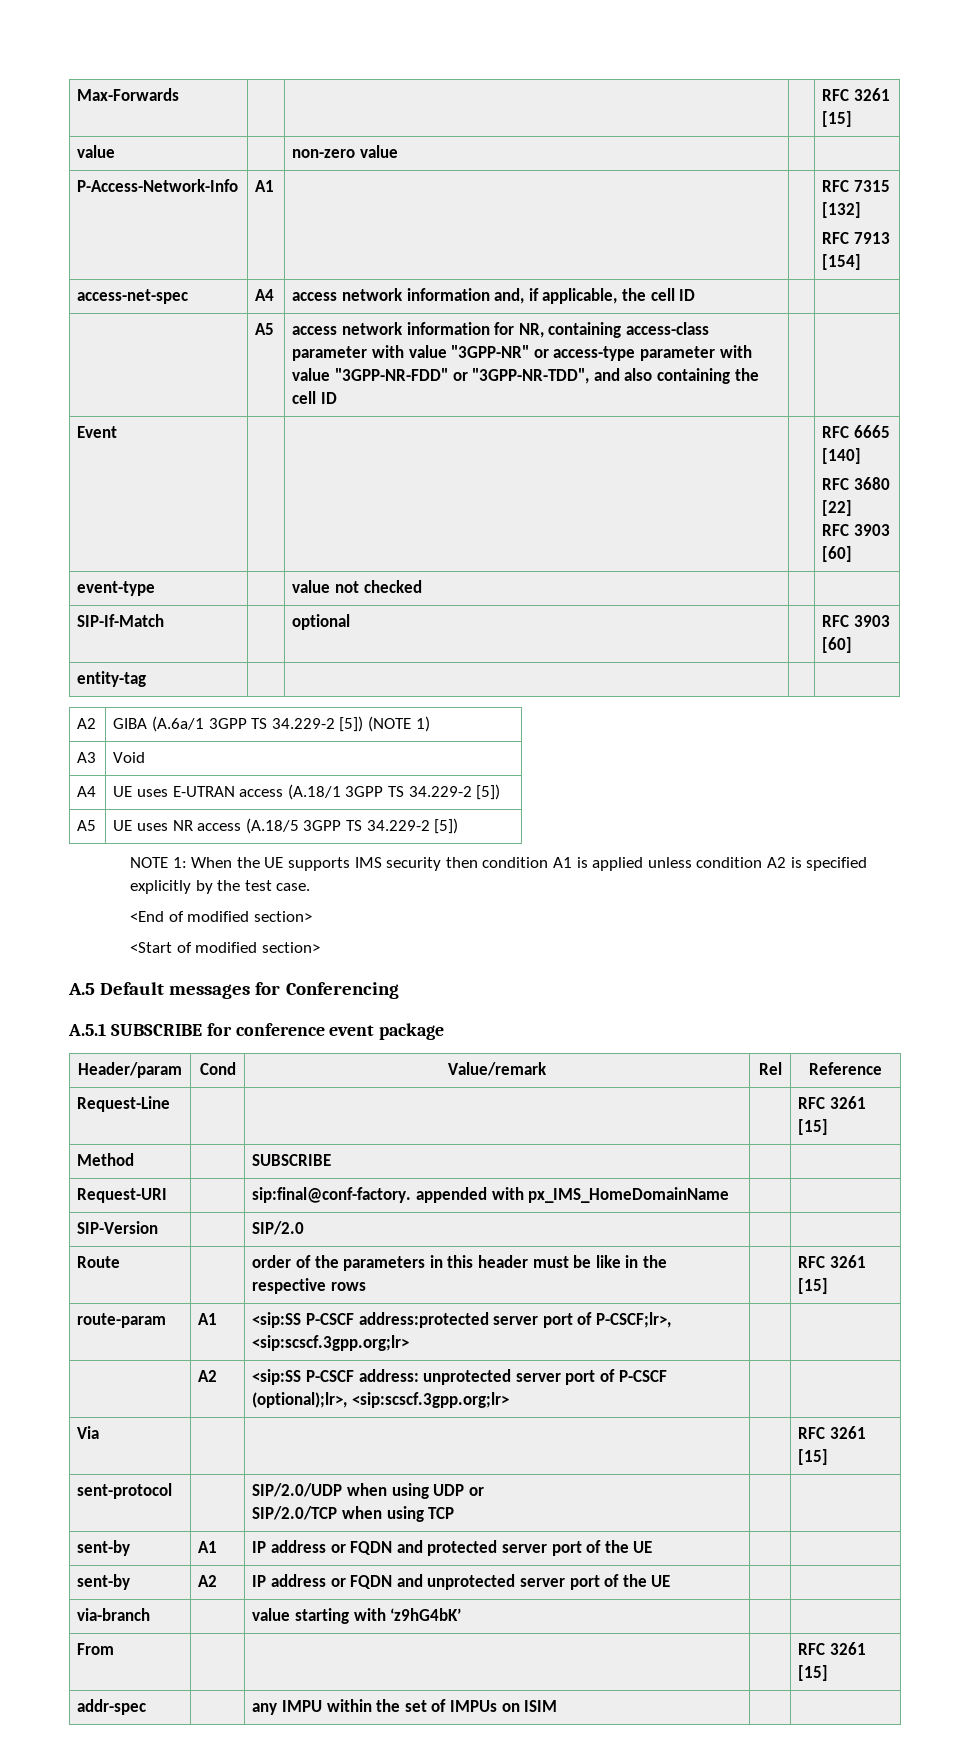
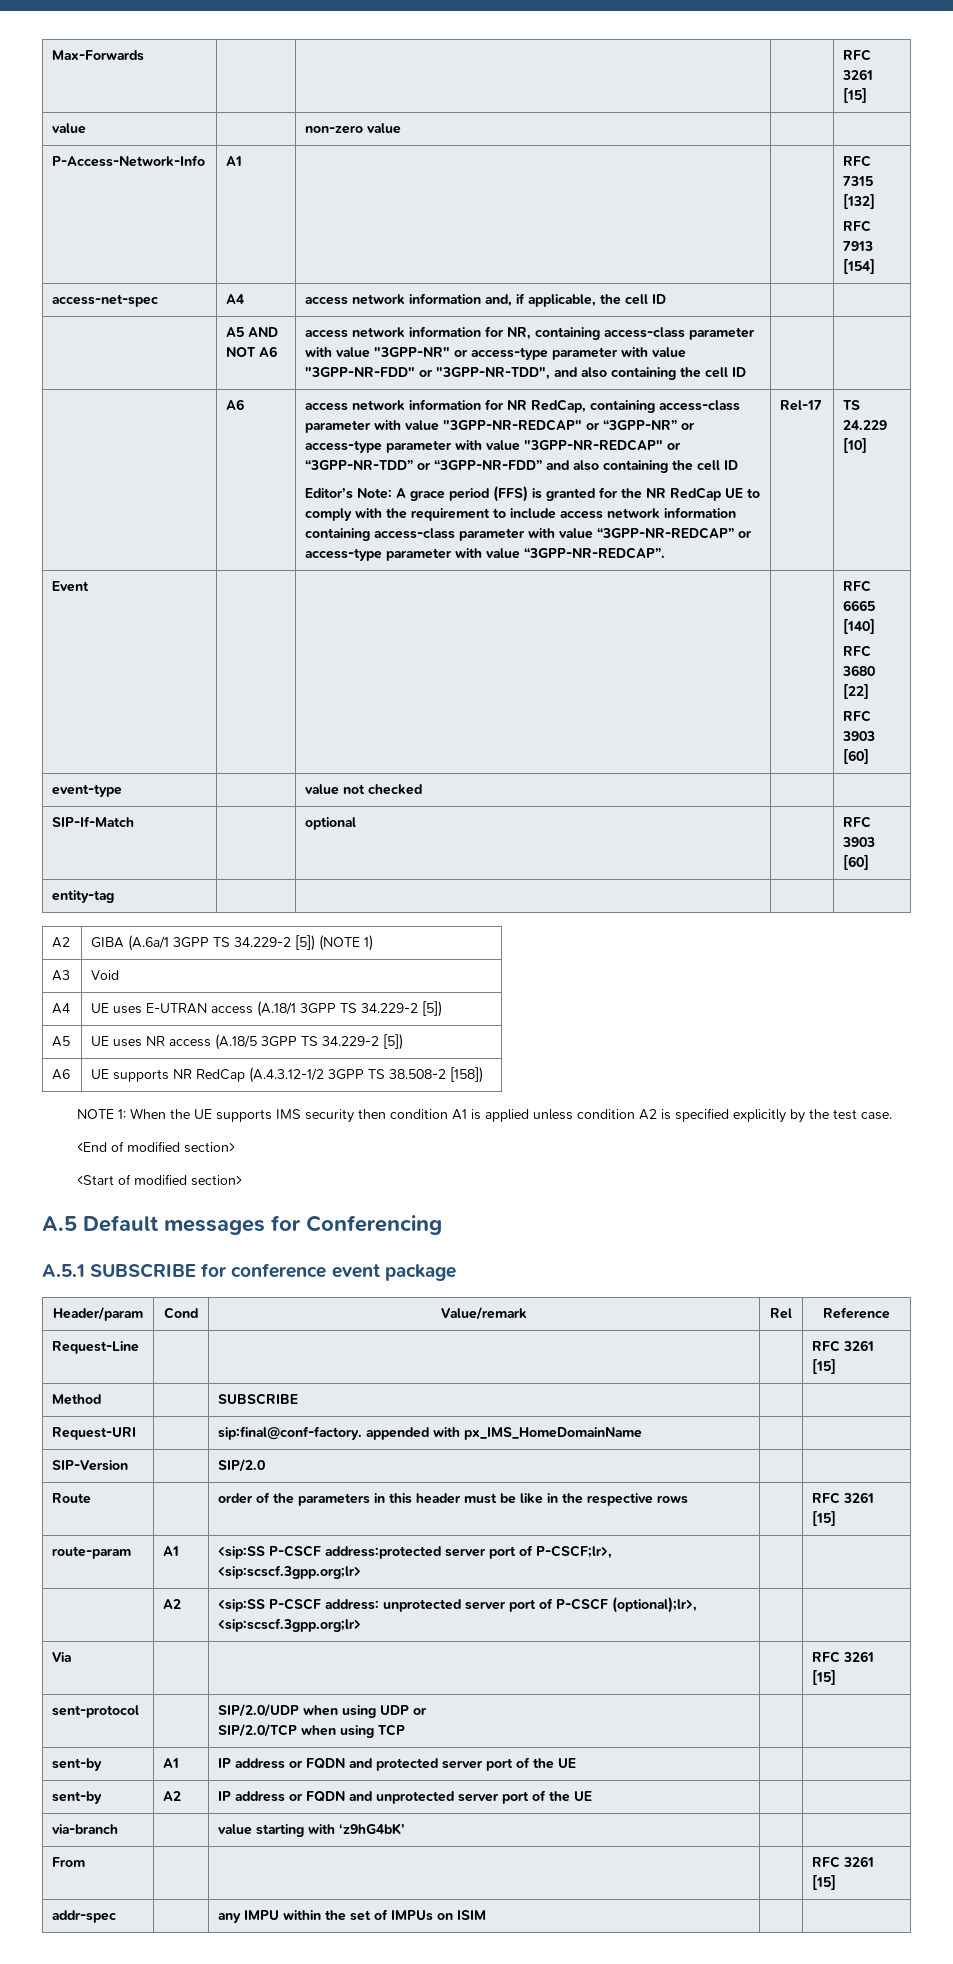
- | A5 | access network information for NR, containing access-class parameter with value "3GPP-NR" or access-type parameter with value "3GPP-NR-FDD" or "3GPP-NR-TDD", and also containing the cell ID | |
+ | A5 AND NOT A6 | access network information for NR, containing access-class parameter with value "3GPP-NR" or access-type parameter with value "3GPP-NR-FDD" or "3GPP-NR-TDD", and also containing the cell ID | |
+ A6 | access network information for NR RedCap, containing access-class parameter with value "3GPP-NR-REDCAP" or “3GPP-NR” or access-type parameter with value "3GPP-NR-REDCAP" or “3GPP-NR-TDD” or “3GPP-NR-FDD” and also containing the cell ID
+ Editor’s Note: A grace period (FFS) is granted for the NR RedCap UE to comply with the requirement to include access network information containing access-class parameter with value “3GPP-NR-REDCAP” or access-type parameter with value “3GPP-NR-REDCAP”. | Rel-17 | TS 24.229 [10]
+ A6 | UE supports NR RedCap (A.4.3.12-1/2 3GPP TS 38.508-2 [158])

